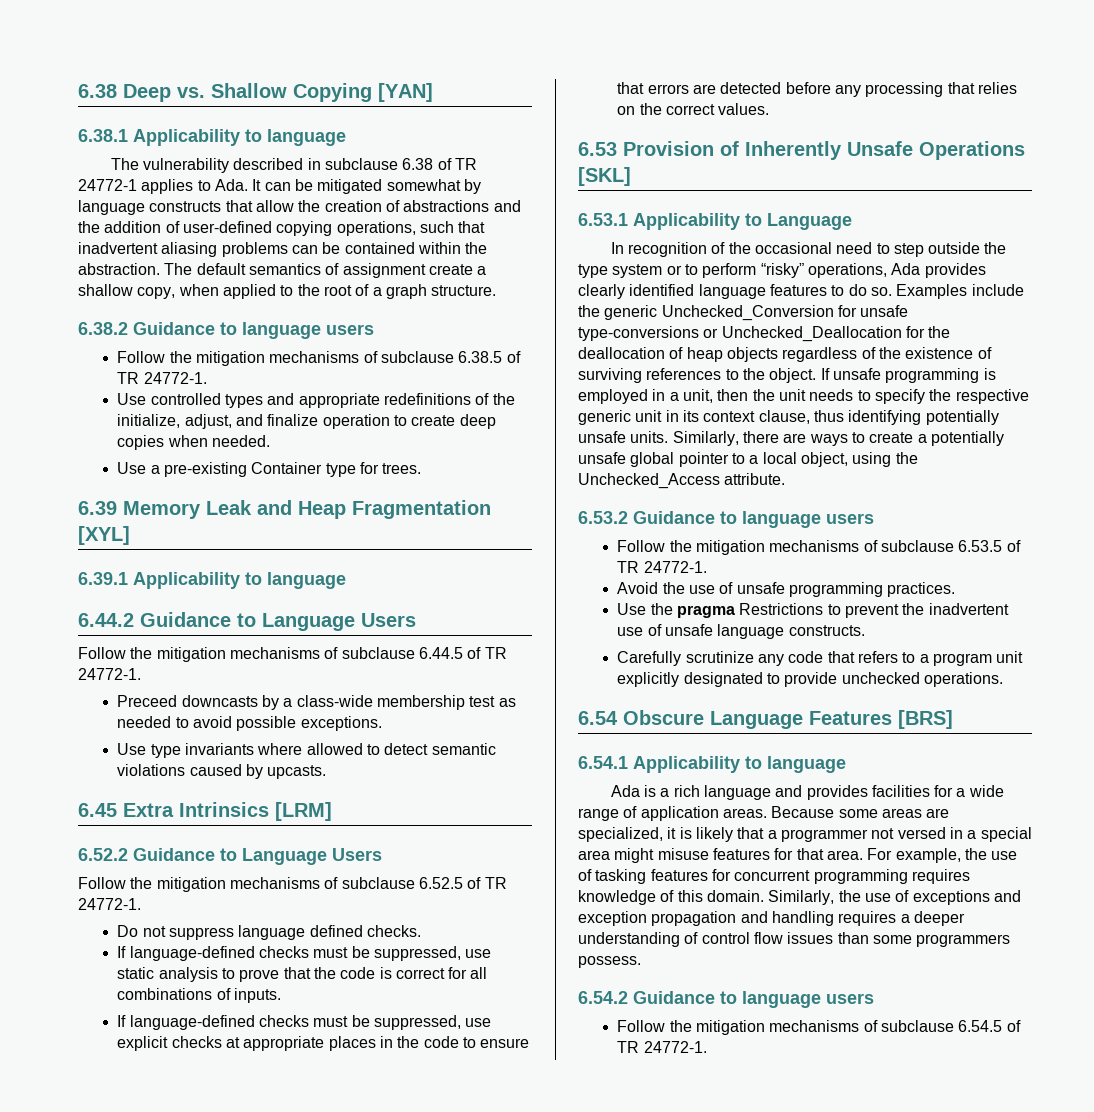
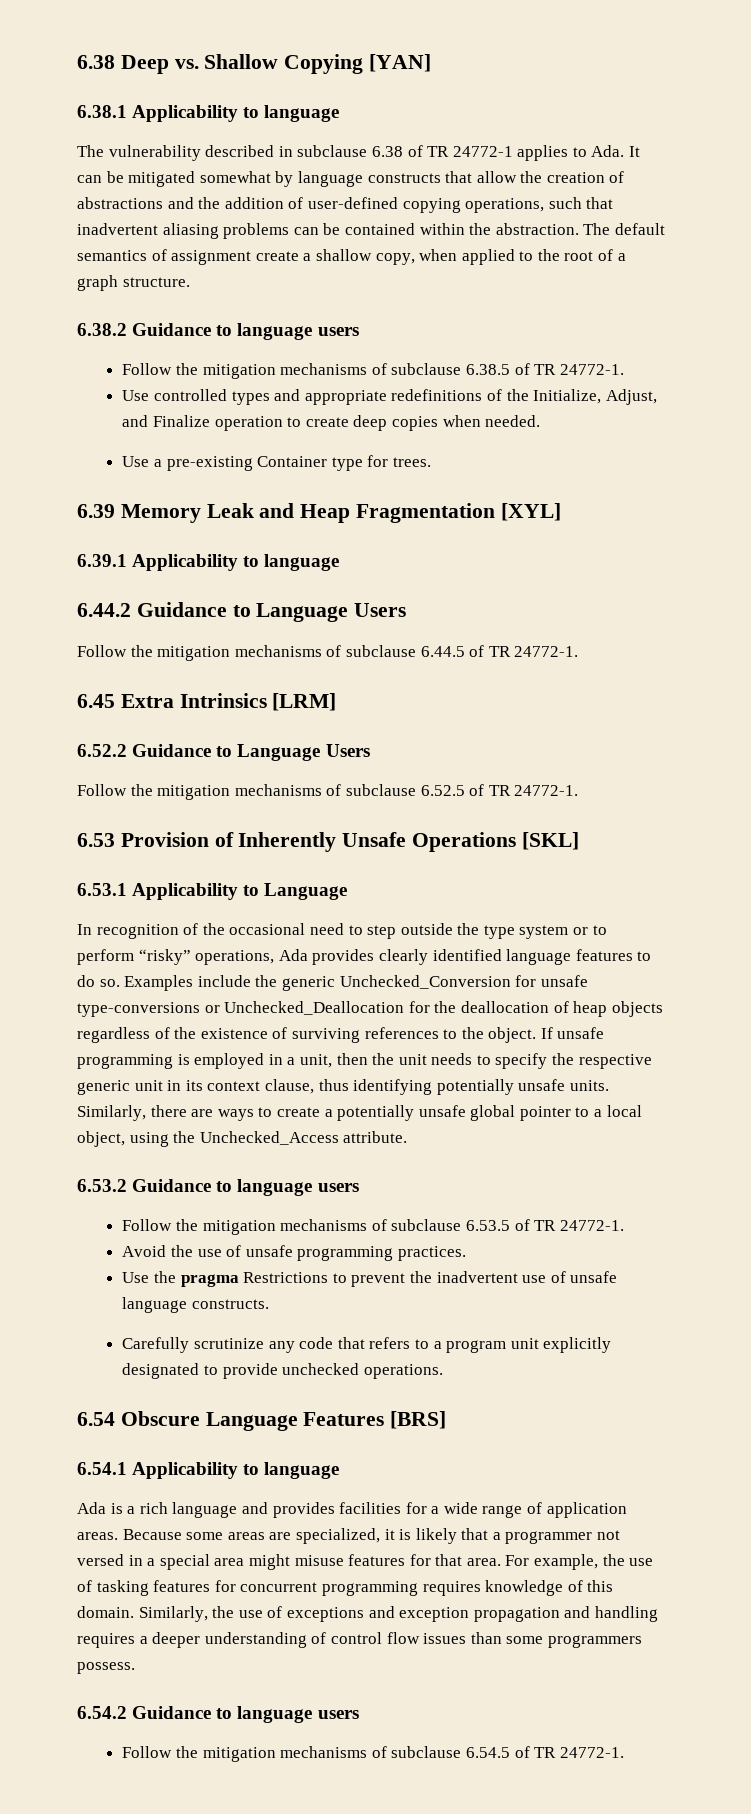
- Use controlled types and appropriate redefinitions of the initialize, adjust, and finalize operation to create deep copies when needed.
+ Use controlled types and appropriate redefinitions of the Initialize, Adjust, and Finalize operation to create deep copies when needed.
- Preceed downcasts by a class-wide membership test as needed to avoid possible exceptions.
- Use type invariants where allowed to detect semantic violations caused by upcasts.
- Do not suppress language defined checks.
- If language-defined checks must be suppressed, use static analysis to prove that the code is correct for all combinations of inputs.
- If language-defined checks must be suppressed, use explicit checks at appropriate places in the code to ensure that errors are detected before any processing that relies on the correct values.

